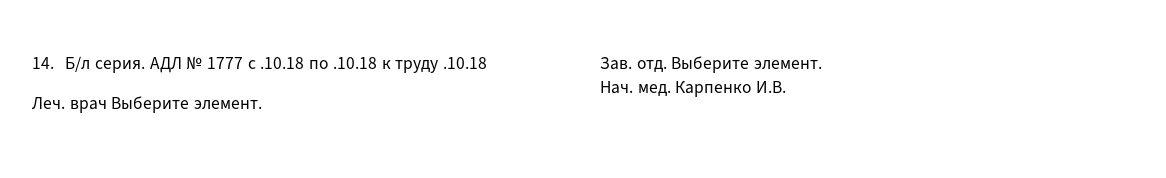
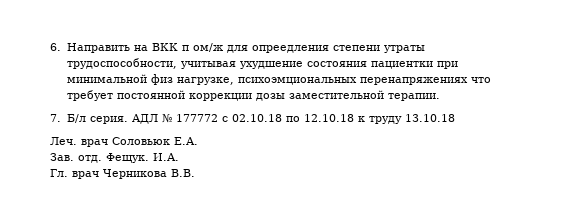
- 14. Б/л серия. АДЛ № 1777 с .10.18 по .10.18 к труду .10.18
+ 6. Направить на ВКК п ом/ж для опреедления степени утраты трудоспособности, учитывая ухудшение состояния пациентки при минимальной физ нагрузке, психоэмциональных перенапряжениях что требует постоянной коррекции дозы заместительной терапии.
+ 7. Б/л серия. АДЛ № 177772 с 02.10.18 по 12.10.18 к труду 13.10.18
- Леч. врач Выберите элемент.
+ Леч. врач Соловьюк Е.А.
- Зав. отд. Выберите элемент.
- Нач. мед. Карпенко И.В.
+ Зав. отд. Фещук. И.А.
+ Гл. врач Черникова В.В.

